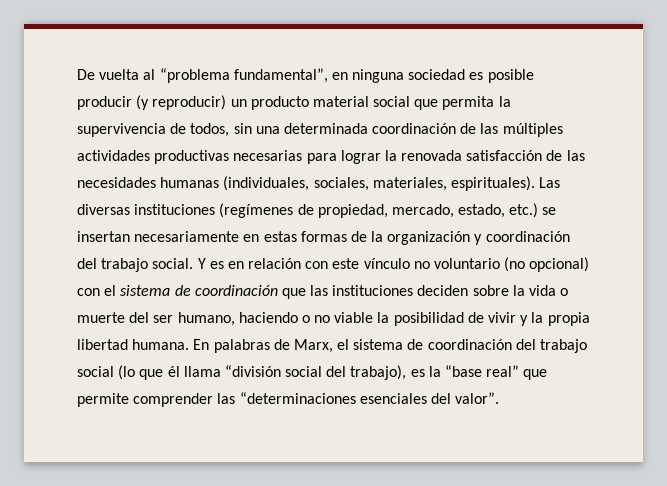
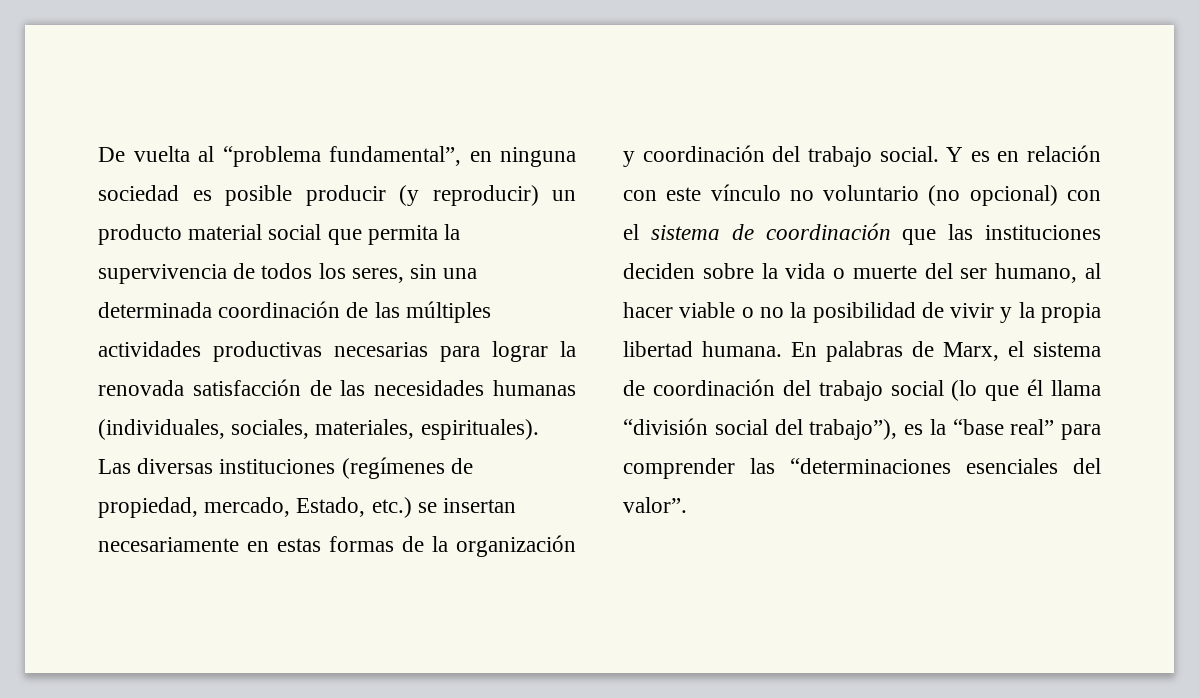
- De vuelta al “problema fundamental”, en ninguna sociedad es posible producir (y reproducir) un producto material social que permita la supervivencia de todos, sin una determinada coordinación de las múltiples actividades productivas necesarias para lograr la renovada satisfacción de las necesidades humanas (individuales, sociales, materiales, espirituales).
+ De vuelta al “problema fundamental”, en ninguna sociedad es posible producir (y reproducir) un producto material social que permita la supervivencia de todos los seres, sin una determinada coordinación de las múltiples actividades productivas necesarias para lograr la renovada satisfacción de las necesidades humanas (individuales, sociales, materiales, espirituales).
- Las diversas instituciones (regímenes de propiedad, mercado, estado, etc.) se insertan necesariamente en estas formas de la organización y coordinación del trabajo social.
+ Las diversas instituciones (regímenes de propiedad, mercado, Estado, etc.) se insertan necesariamente en estas formas de la organización y coordinación del trabajo social.
- Y es en relación con este vínculo no voluntario (no opcional) con el sistema de coordinación que las instituciones deciden sobre la vida o muerte del ser humano, haciendo o no viable la posibilidad de vivir y la propia libertad humana.
+ Y es en relación con este vínculo no voluntario (no opcional) con el sistema de coordinación que las instituciones deciden sobre la vida o muerte del ser humano, al hacer viable o no la posibilidad de vivir y la propia libertad humana.
- En palabras de Marx, el sistema de coordinación del trabajo social (lo que él llama “división social del trabajo), es la “base real” que permite comprender las “determinaciones esenciales del valor”.
+ En palabras de Marx, el sistema de coordinación del trabajo social (lo que él llama “división social del trabajo”), es la “base real” para comprender las “determinaciones esenciales del valor”.

